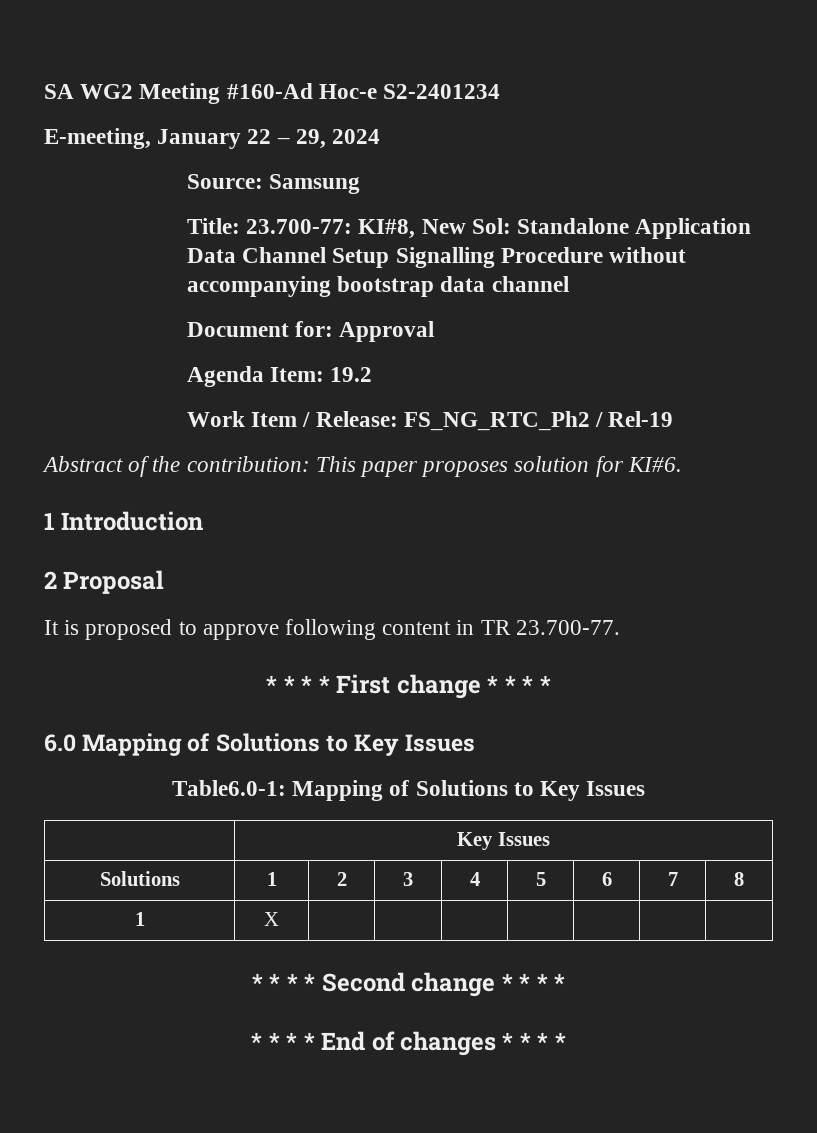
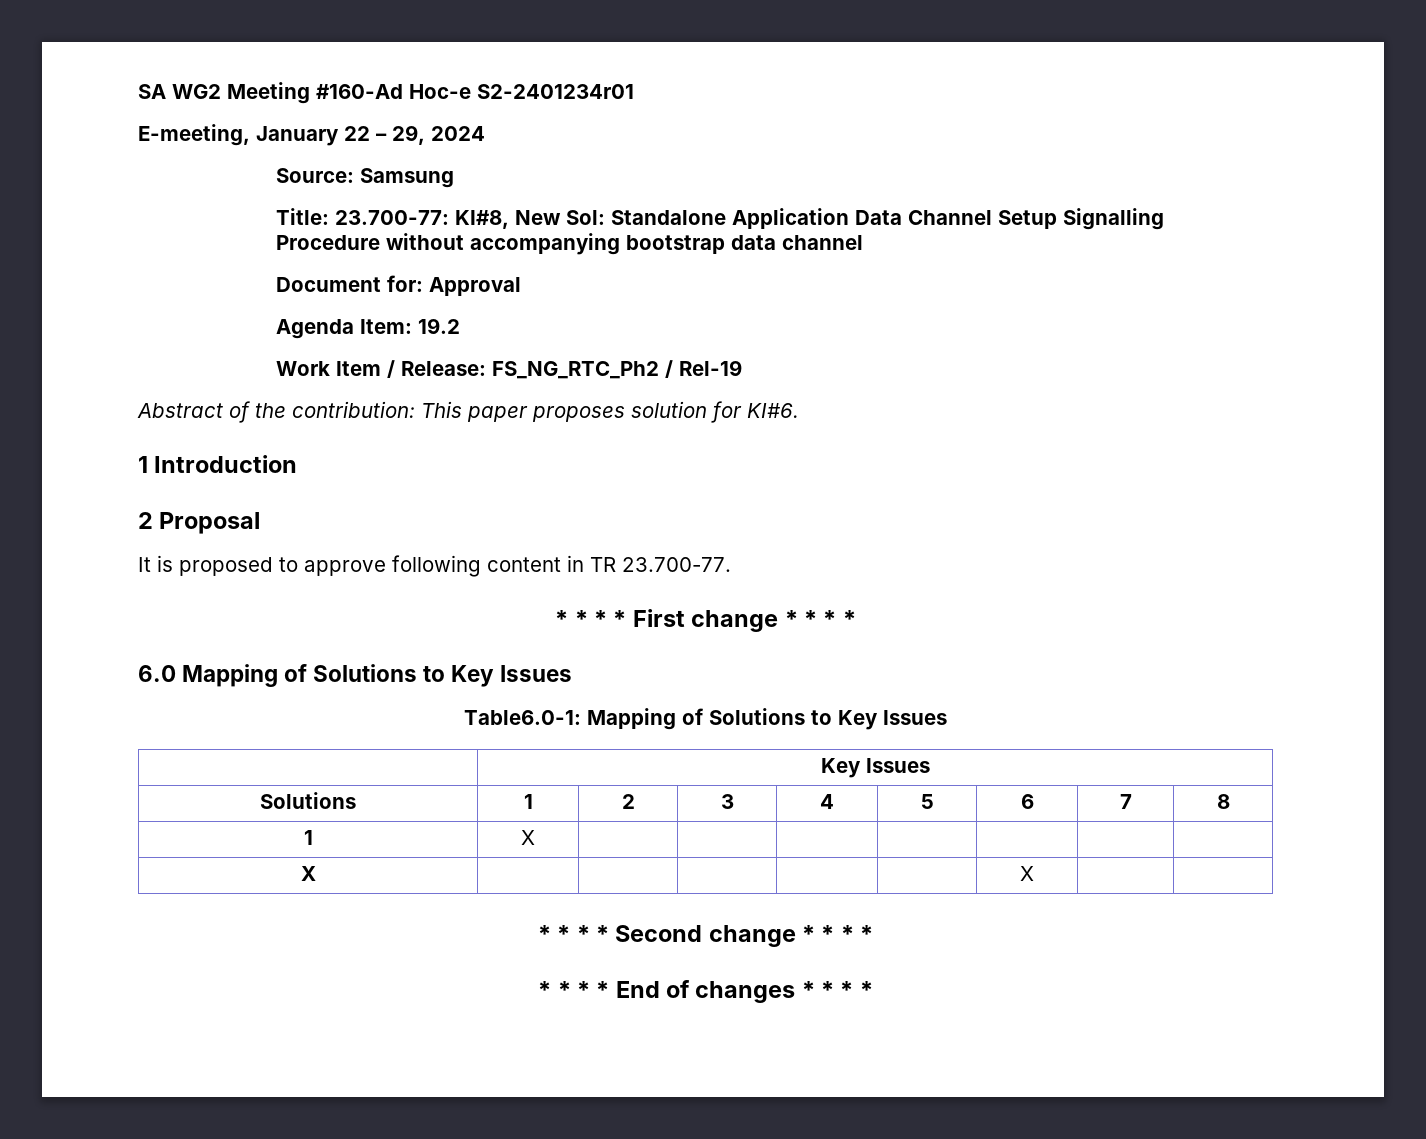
- SA WG2 Meeting #160-Ad Hoc-e S2-2401234
+ SA WG2 Meeting #160-Ad Hoc-e S2-2401234r01
+ X | | | | | | X | |

